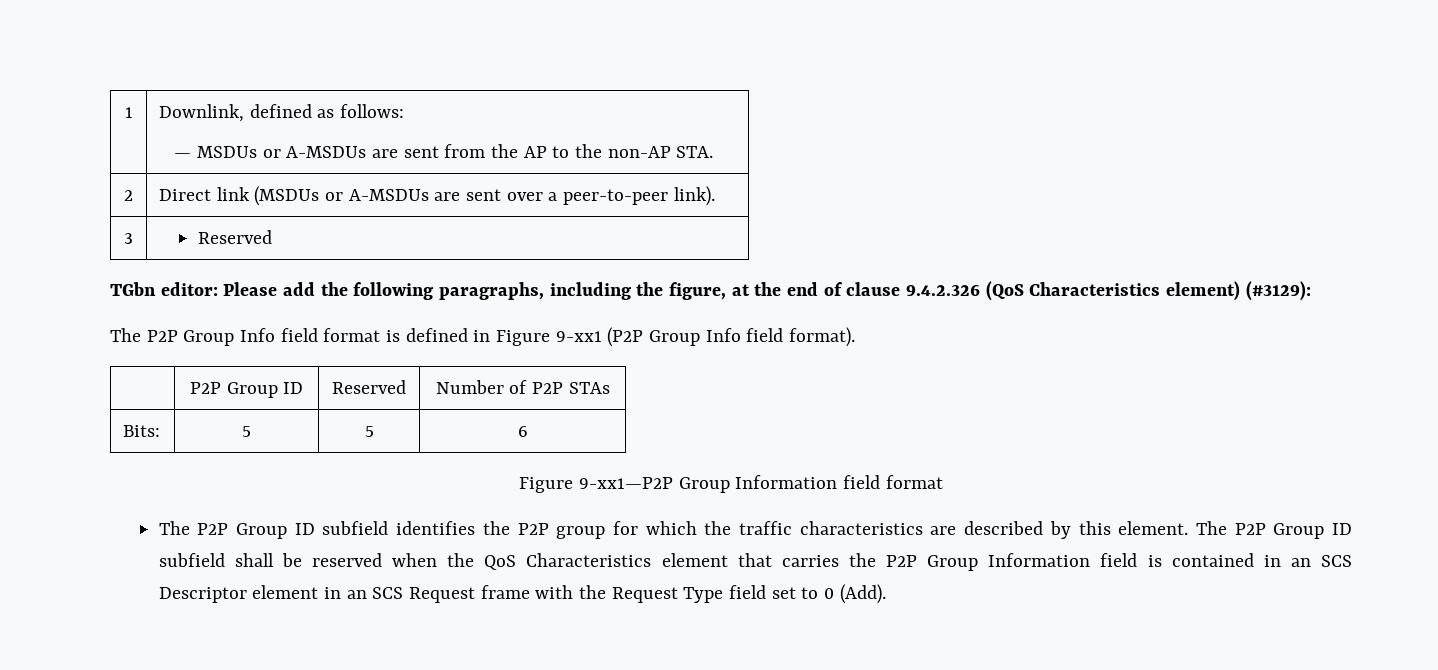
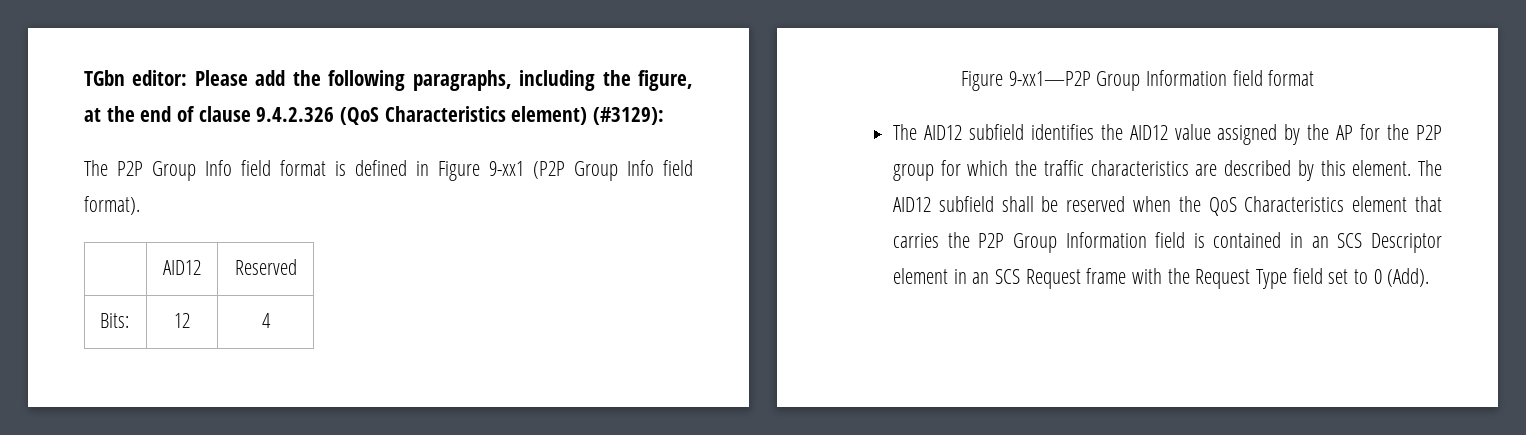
- 1 | Downlink, defined as follows:
- — MSDUs or A-MSDUs are sent from the AP to the non-AP STA.
- 2 | Direct link (MSDUs or A-MSDUs are sent over a peer-to-peer link).
- 3 | Reserved
- | P2P Group ID | Reserved | Number of P2P STAs
- Bits: | 5 | 5 | 6
+ | AID12 | Reserved
+ Bits: | 12 | 4
- The P2P Group ID subfield identifies the P2P group for which the traffic characteristics are described by this element.
+ The AID12 subfield identifies the AID12 value assigned by the AP for the P2P group for which the traffic characteristics are described by this element.
- The P2P Group ID subfield shall be reserved when the QoS Characteristics element that carries the P2P Group Information field is contained in an SCS Descriptor element in an SCS Request frame with the Request Type field set to 0 (Add).
+ The AID12 subfield shall be reserved when the QoS Characteristics element that carries the P2P Group Information field is contained in an SCS Descriptor element in an SCS Request frame with the Request Type field set to 0 (Add).

